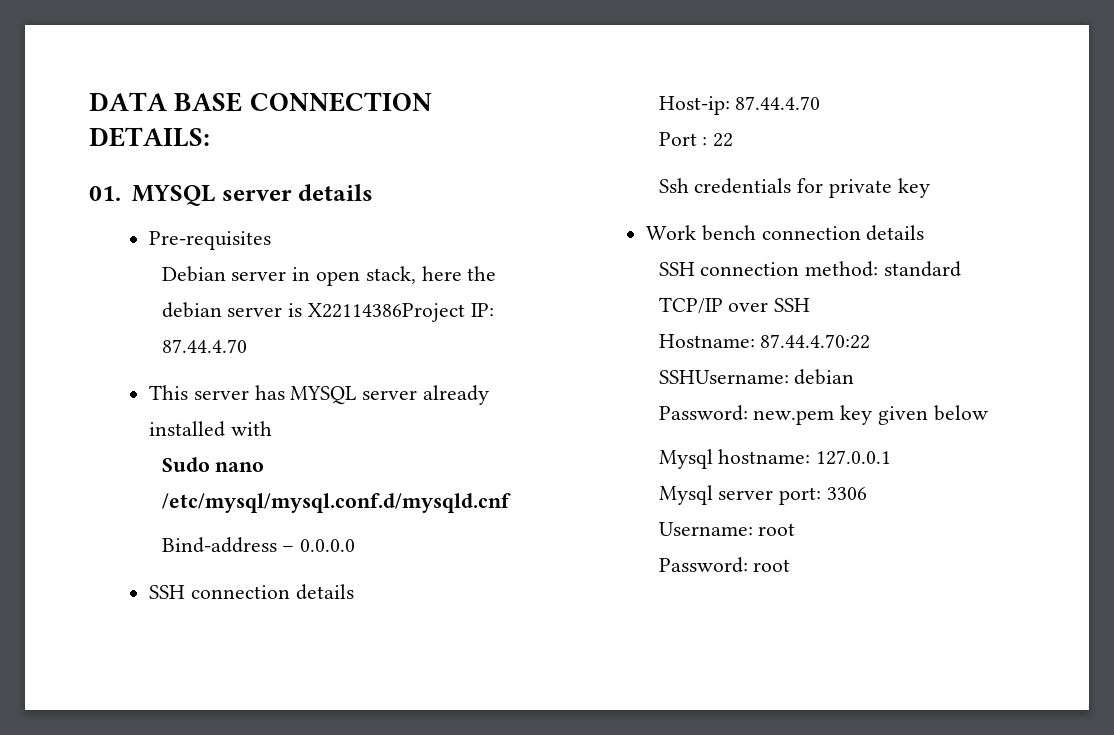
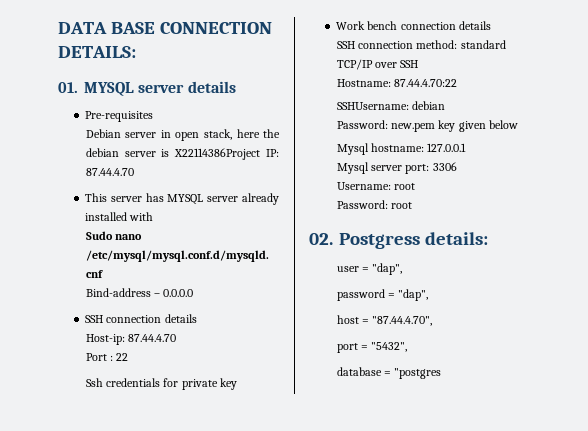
+ 02. Postgress details:
+ user = "dap",
+ password = "dap",
+ host = "87.44.4.70",
+ port = "5432",
+ database = "postgres

